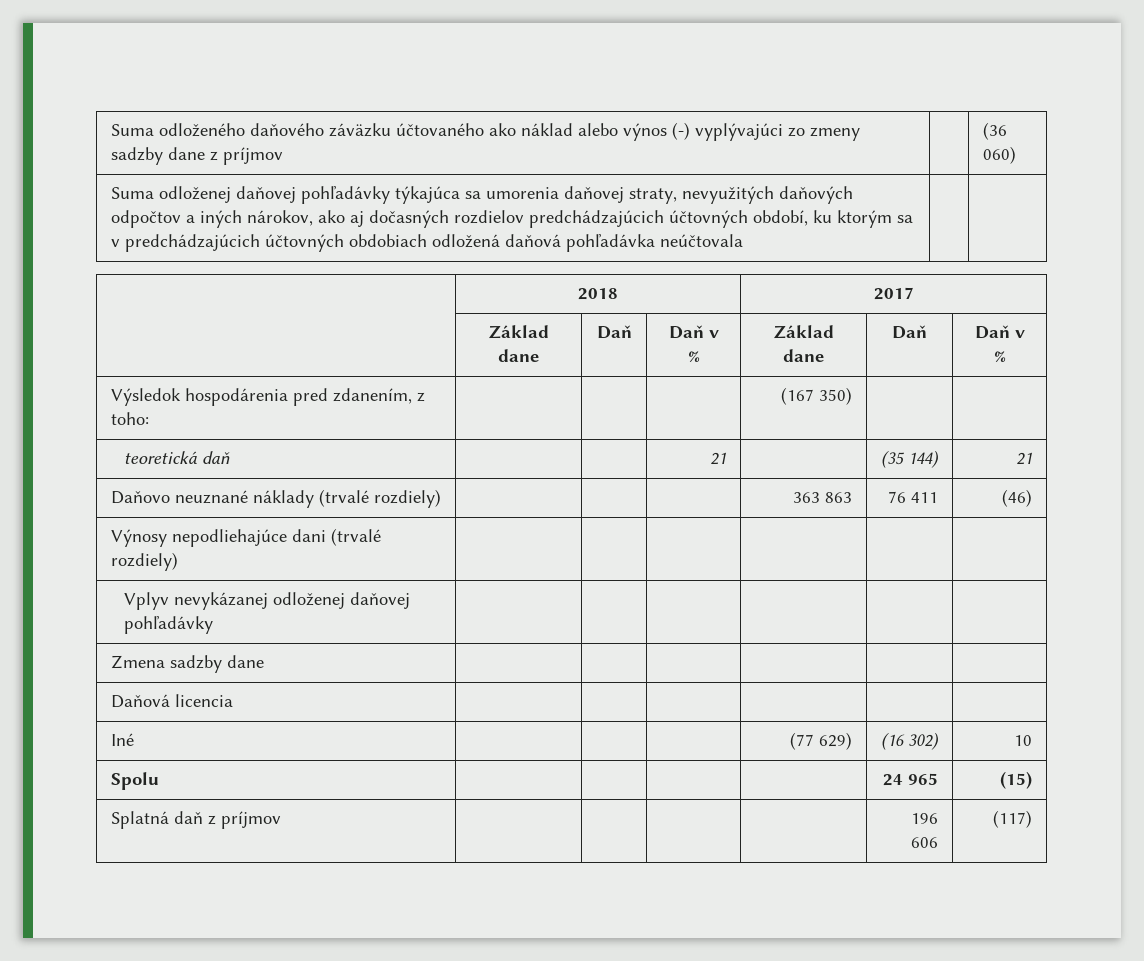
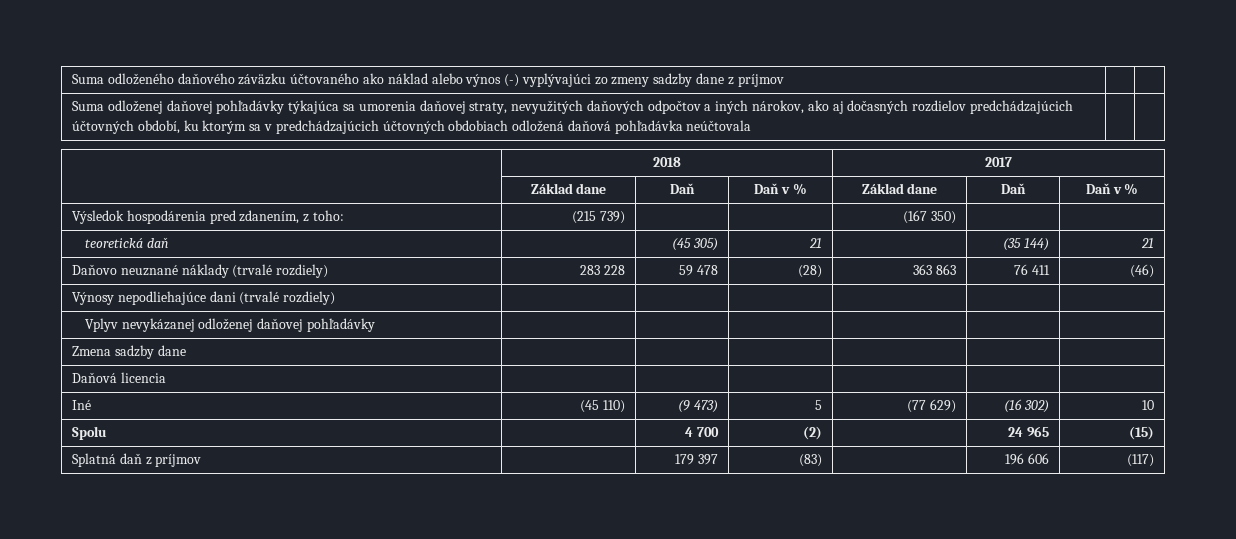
- Suma odloženého daňového záväzku účtovaného ako náklad alebo výnos (-) vyplývajúci zo zmeny sadzby dane z príjmov | | (36 060)
+ Suma odloženého daňového záväzku účtovaného ako náklad alebo výnos (-) vyplývajúci zo zmeny sadzby dane z príjmov | |
- Výsledok hospodárenia pred zdanením, z toho: | | | | (167 350) | |
+ Výsledok hospodárenia pred zdanením, z toho: | (215 739) | | | (167 350) | |
- teoretická daň | | | 21 | | (35 144) | 21
+ teoretická daň | | (45 305) | 21 | | (35 144) | 21
- Daňovo neuznané náklady (trvalé rozdiely) | | | | 363 863 | 76 411 | (46)
+ Daňovo neuznané náklady (trvalé rozdiely) | 283 228 | 59 478 | (28) | 363 863 | 76 411 | (46)
- Iné | | | | (77 629) | (16 302) | 10
+ Iné | (45 110) | (9 473) | 5 | (77 629) | (16 302) | 10
- Spolu | | | | | 24 965 | (15)
+ Spolu | | 4 700 | (2) | | 24 965 | (15)
- Splatná daň z príjmov | | | | | 196 606 | (117)
+ Splatná daň z príjmov | | 179 397 | (83) | | 196 606 | (117)

